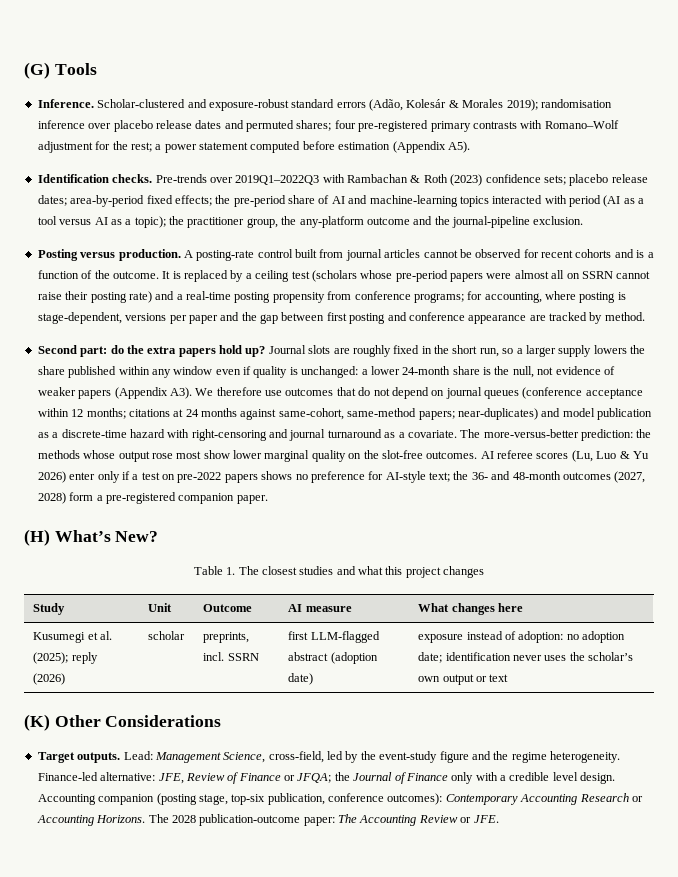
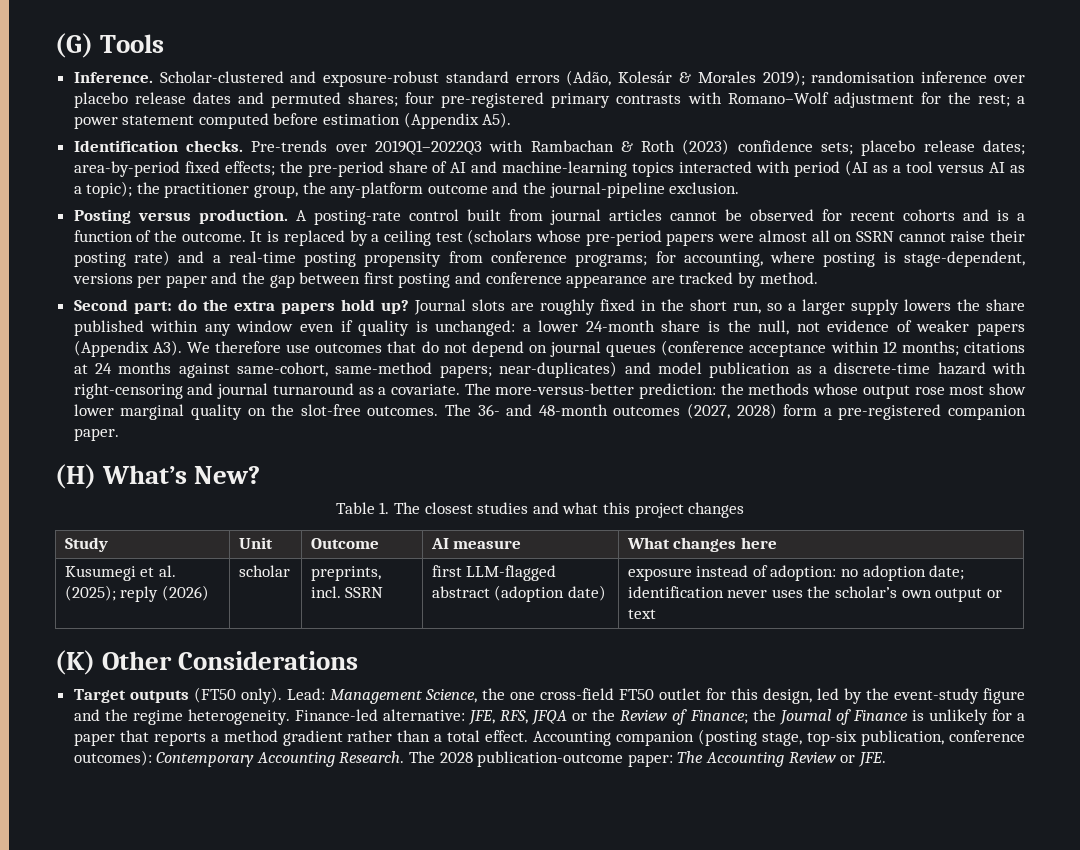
- AI referee scores (Lu, Luo & Yu 2026) enter only if a test on pre-2022 papers shows no preference for AI-style text; the 36- and 48-month outcomes (2027, 2028) form a pre-registered companion paper.
+ The 36- and 48-month outcomes (2027, 2028) form a pre-registered companion paper.
- Target outputs. Lead: Management Science, cross-field, led by the event-study figure and the regime heterogeneity.
+ Target outputs (FT50 only). Lead: Management Science, the one cross-field FT50 outlet for this design, led by the event-study figure and the regime heterogeneity.
- Finance-led alternative: JFE, Review of Finance or JFQA; the Journal of Finance only with a credible level design.
+ Finance-led alternative: JFE, RFS, JFQA or the Review of Finance; the Journal of Finance is unlikely for a paper that reports a method gradient rather than a total effect.
- Accounting companion (posting stage, top-six publication, conference outcomes): Contemporary Accounting Research or Accounting Horizons.
+ Accounting companion (posting stage, top-six publication, conference outcomes): Contemporary Accounting Research.

